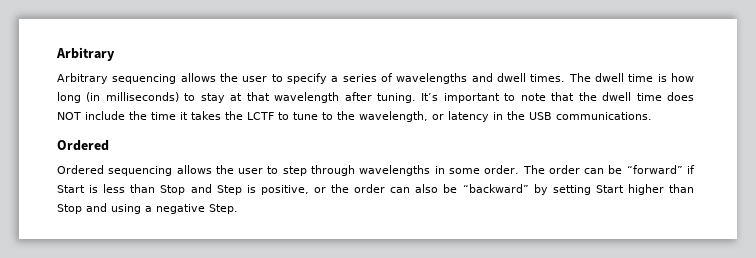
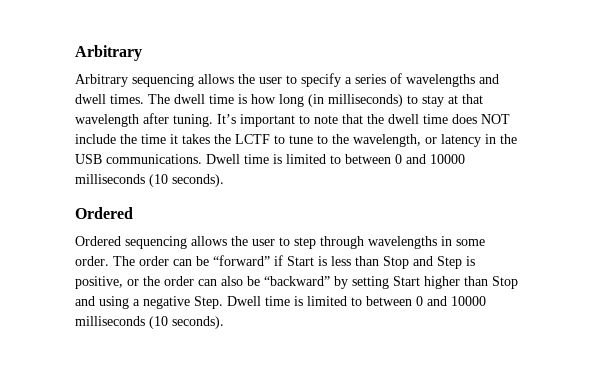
- It’s important to note that the dwell time does NOT include the time it takes the LCTF to tune to the wavelength, or latency in the USB communications.
+ It’s important to note that the dwell time does NOT include the time it takes the LCTF to tune to the wavelength, or latency in the USB communications. Dwell time is limited to between 0 and 10000 milliseconds (10 seconds).
- The order can be “forward” if Start is less than Stop and Step is positive, or the order can also be “backward” by setting Start higher than Stop and using a negative Step.
+ The order can be “forward” if Start is less than Stop and Step is positive, or the order can also be “backward” by setting Start higher than Stop and using a negative Step. Dwell time is limited to between 0 and 10000 milliseconds (10 seconds).

